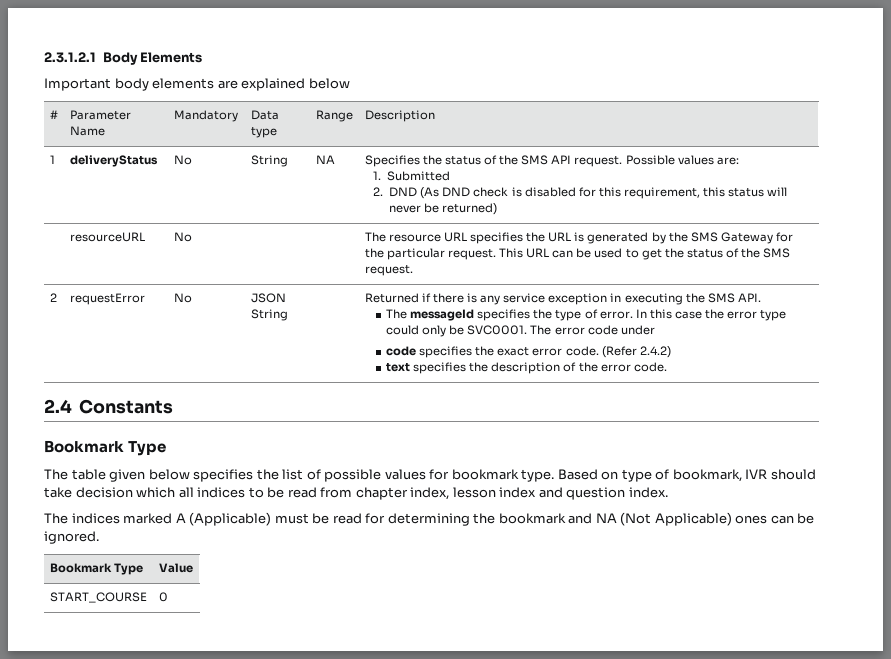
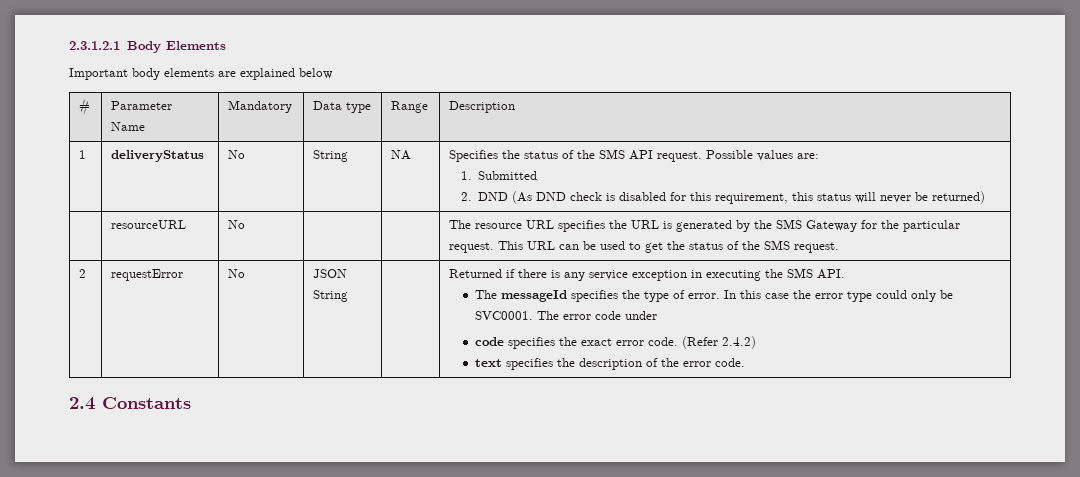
  2.4 Constants
- Bookmark Type
- The table given below specifies the list of possible values for bookmark type. Based on type of bookmark, IVR should take decision which all indices to be read from chapter index, lesson index and question index.
- The indices marked A (Applicable) must be read for determining the bookmark and NA (Not Applicable) ones can be ignored.
- Bookmark Type | Value
- START_COURSE | 0

